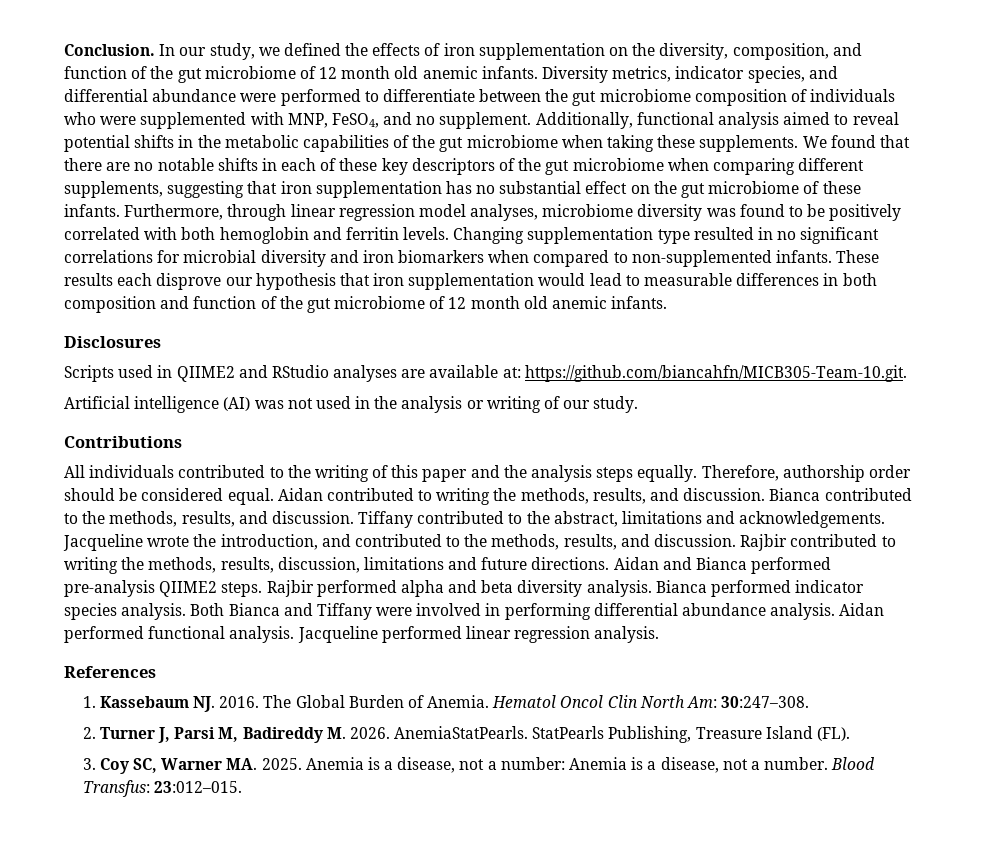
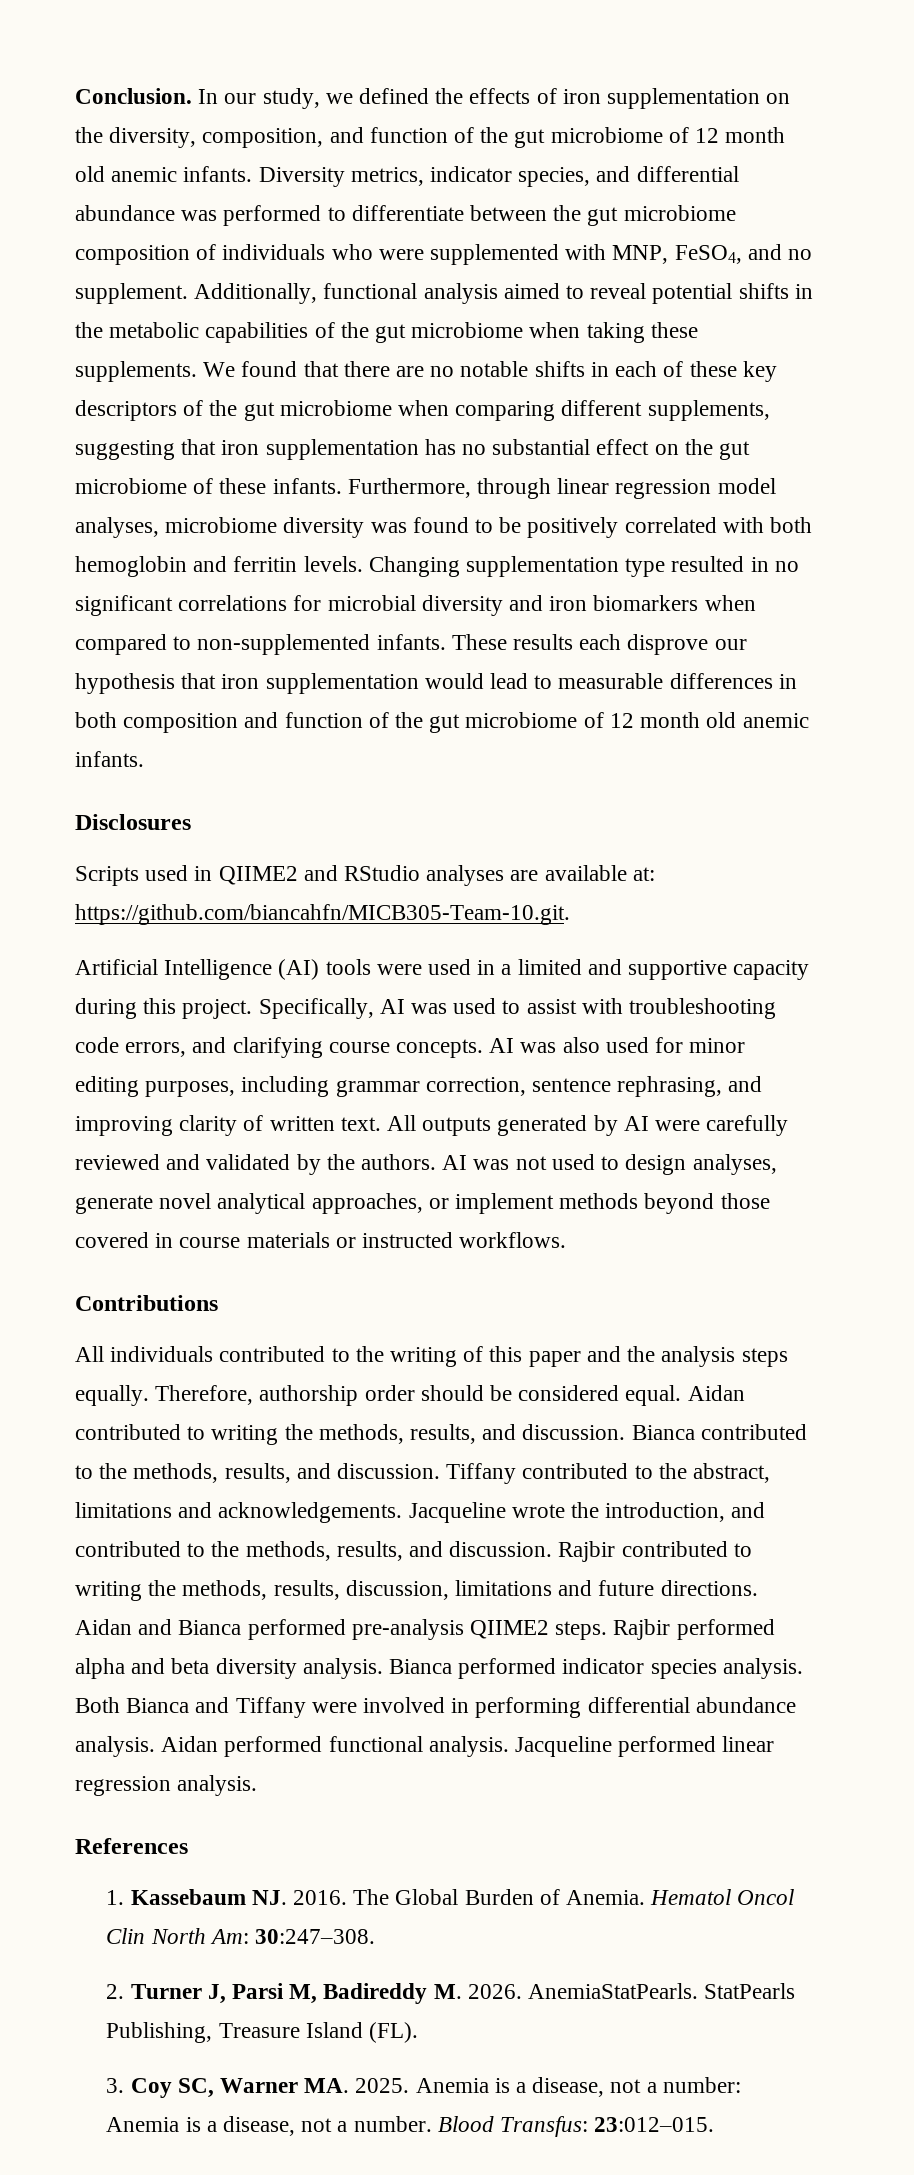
- Diversity metrics, indicator species, and differential abundance were performed to differentiate between the gut microbiome composition of individuals who were supplemented with MNP, FeSO4, and no supplement.
+ Diversity metrics, indicator species, and differential abundance was performed to differentiate between the gut microbiome composition of individuals who were supplemented with MNP, FeSO4, and no supplement.
- Artificial intelligence (AI) was not used in the analysis or writing of our study.
+ Artificial Intelligence (AI) tools were used in a limited and supportive capacity during this project. Specifically, AI was used to assist with troubleshooting code errors, and clarifying course concepts. AI was also used for minor editing purposes, including grammar correction, sentence rephrasing, and improving clarity of written text. All outputs generated by AI were carefully reviewed and validated by the authors. AI was not used to design analyses, generate novel analytical approaches, or implement methods beyond those covered in course materials or instructed workflows.

